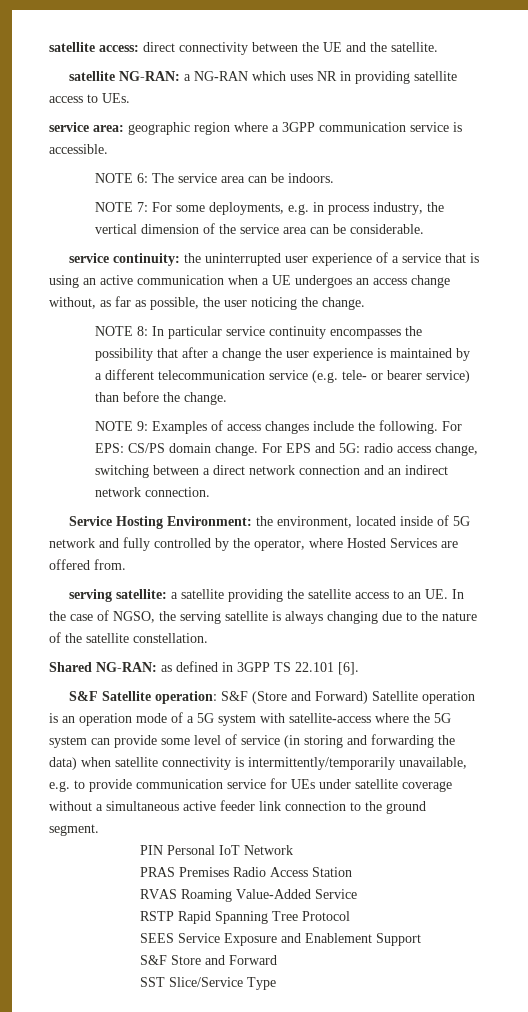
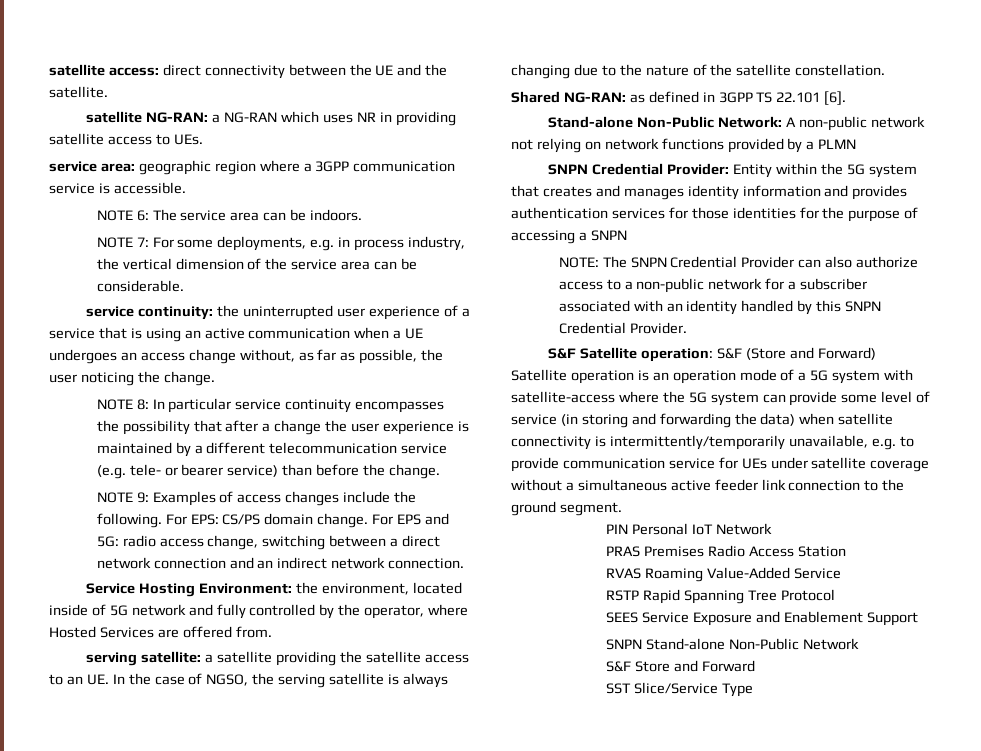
+ Stand-alone Non-Public Network: A non-public network not relying on network functions provided by a PLMN
+ SNPN Credential Provider: Entity within the 5G system that creates and manages identity information and provides authentication services for those identities for the purpose of accessing a SNPN
+ NOTE: The SNPN Credential Provider can also authorize access to a non-public network for a subscriber associated with an identity handled by this SNPN Credential Provider.
+ SNPN Stand-alone Non-Public Network

